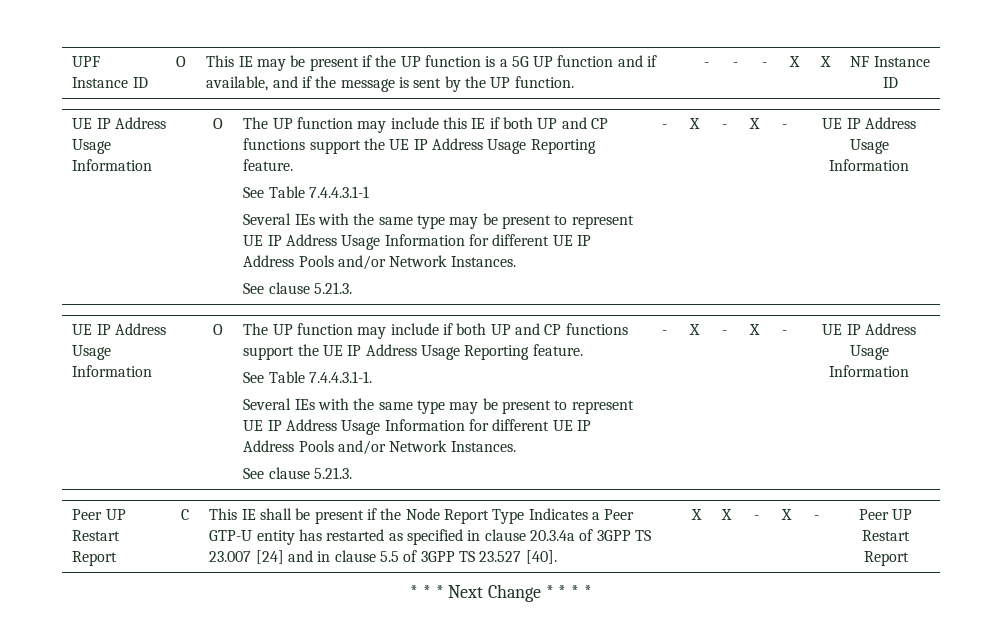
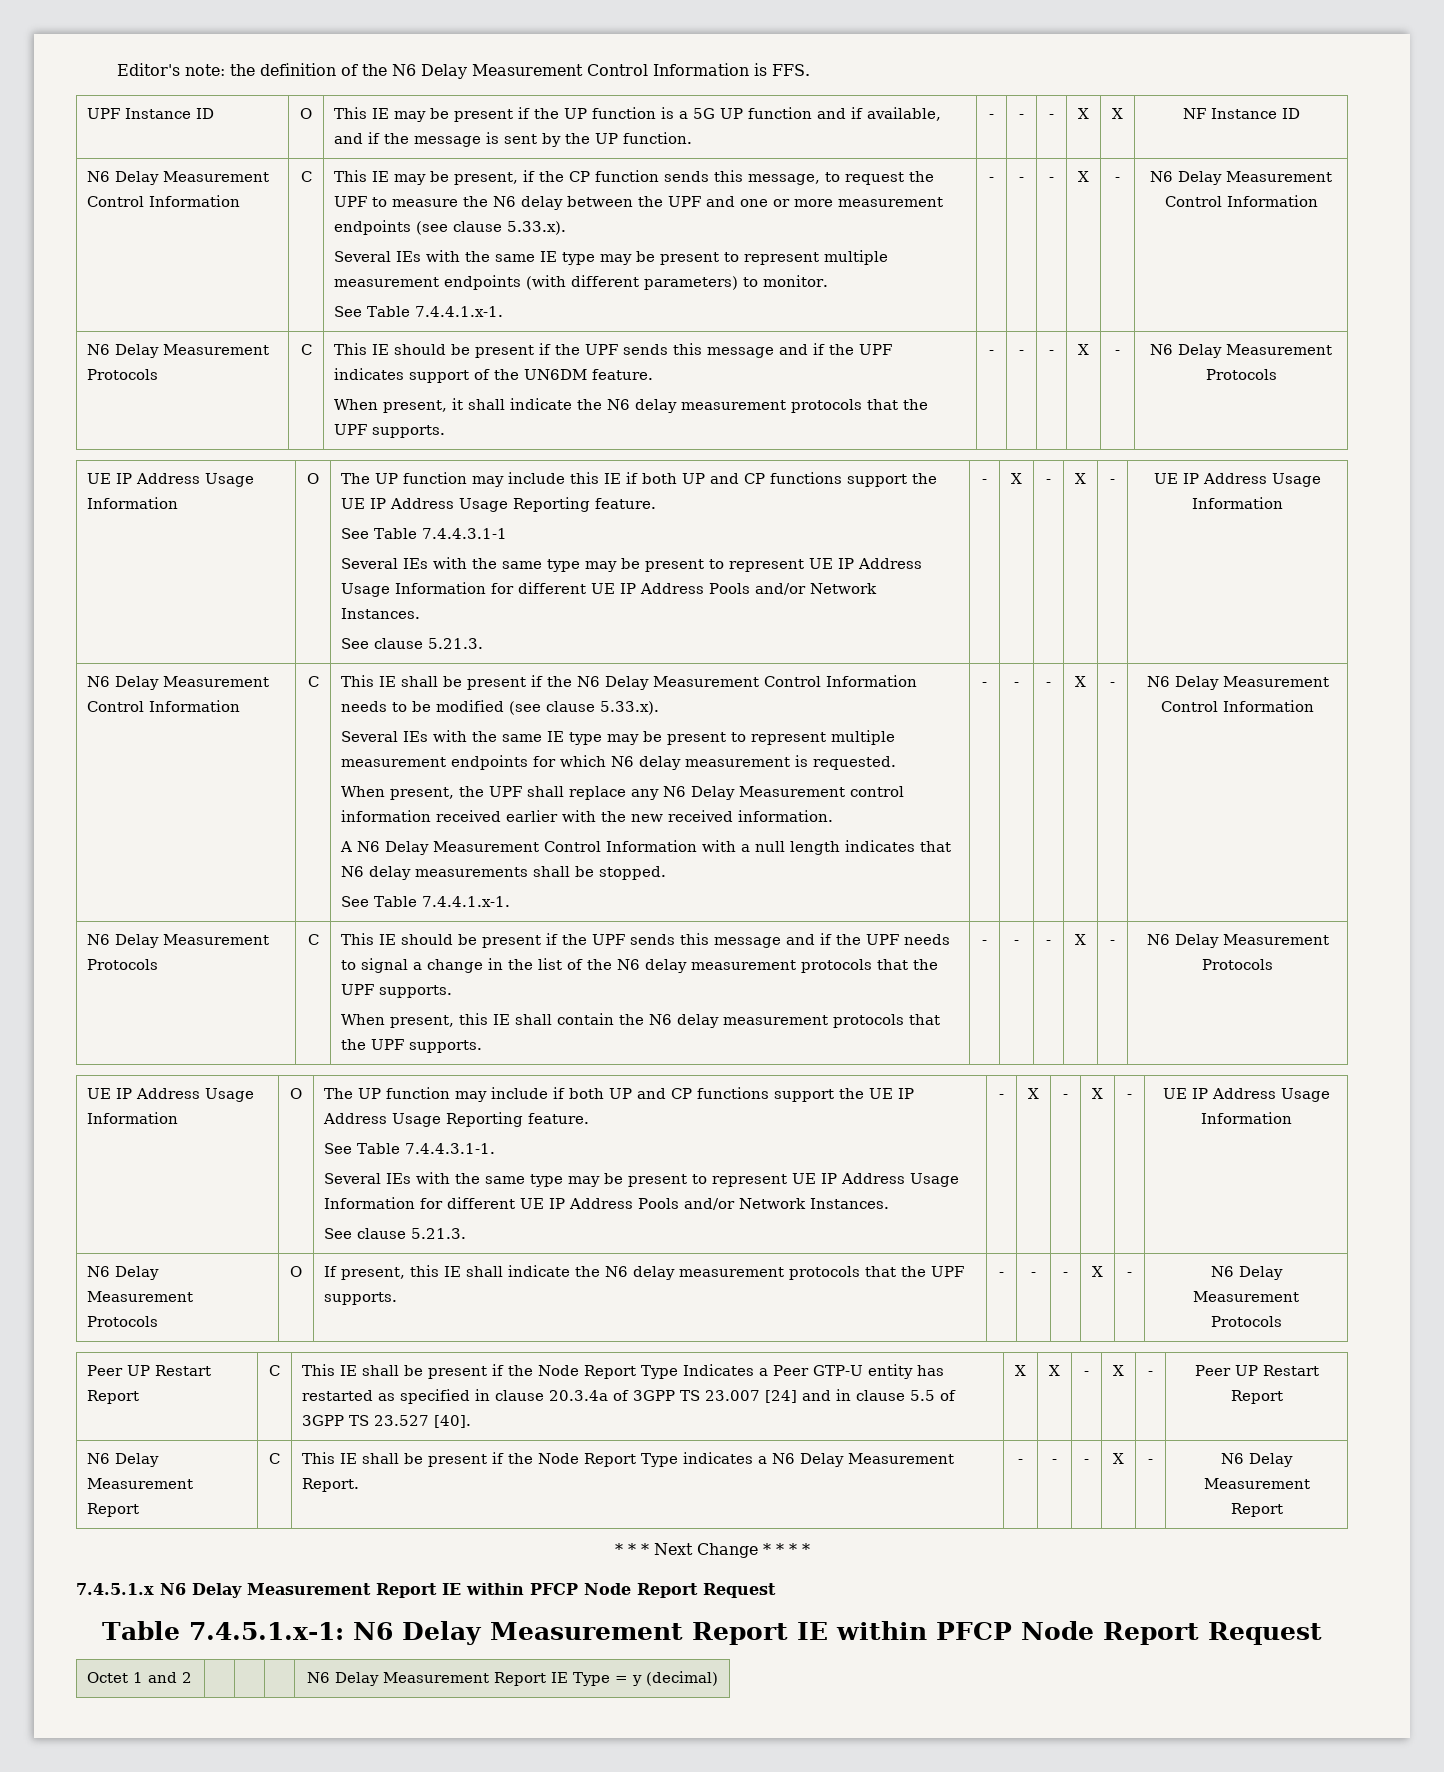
+ Editor's note: the definition of the N6 Delay Measurement Control Information is FFS.
+ N6 Delay Measurement Control Information | C | This IE may be present, if the CP function sends this message, to request the UPF to measure the N6 delay between the UPF and one or more measurement endpoints (see clause 5.33.x).
+ Several IEs with the same IE type may be present to represent multiple measurement endpoints (with different parameters) to monitor.
+ See Table 7.4.4.1.x-1. | - | - | - | X | - | N6 Delay Measurement Control Information
+ N6 Delay Measurement Protocols | C | This IE should be present if the UPF sends this message and if the UPF indicates support of the UN6DM feature.
+ When present, it shall indicate the N6 delay measurement protocols that the UPF supports. | - | - | - | X | - | N6 Delay Measurement Protocols
+ N6 Delay Measurement Control Information | C | This IE shall be present if the N6 Delay Measurement Control Information needs to be modified (see clause 5.33.x).
+ Several IEs with the same IE type may be present to represent multiple measurement endpoints for which N6 delay measurement is requested.
+ When present, the UPF shall replace any N6 Delay Measurement control information received earlier with the new received information.
+ A N6 Delay Measurement Control Information with a null length indicates that N6 delay measurements shall be stopped.
+ See Table 7.4.4.1.x-1. | - | - | - | X | - | N6 Delay Measurement Control Information
+ N6 Delay Measurement Protocols | C | This IE should be present if the UPF sends this message and if the UPF needs to signal a change in the list of the N6 delay measurement protocols that the UPF supports.
+ When present, this IE shall contain the N6 delay measurement protocols that the UPF supports. | - | - | - | X | - | N6 Delay Measurement Protocols
+ N6 Delay Measurement Protocols | O | If present, this IE shall indicate the N6 delay measurement protocols that the UPF supports. | - | - | - | X | - | N6 Delay Measurement Protocols
+ N6 Delay Measurement Report | C | This IE shall be present if the Node Report Type indicates a N6 Delay Measurement Report. | - | - | - | X | - | N6 Delay Measurement Report
+ 7.4.5.1.x N6 Delay Measurement Report IE within PFCP Node Report Request
+ Table 7.4.5.1.x-1: N6 Delay Measurement Report IE within PFCP Node Report Request
+ Octet 1 and 2 | | | | N6 Delay Measurement Report IE Type = y (decimal)

